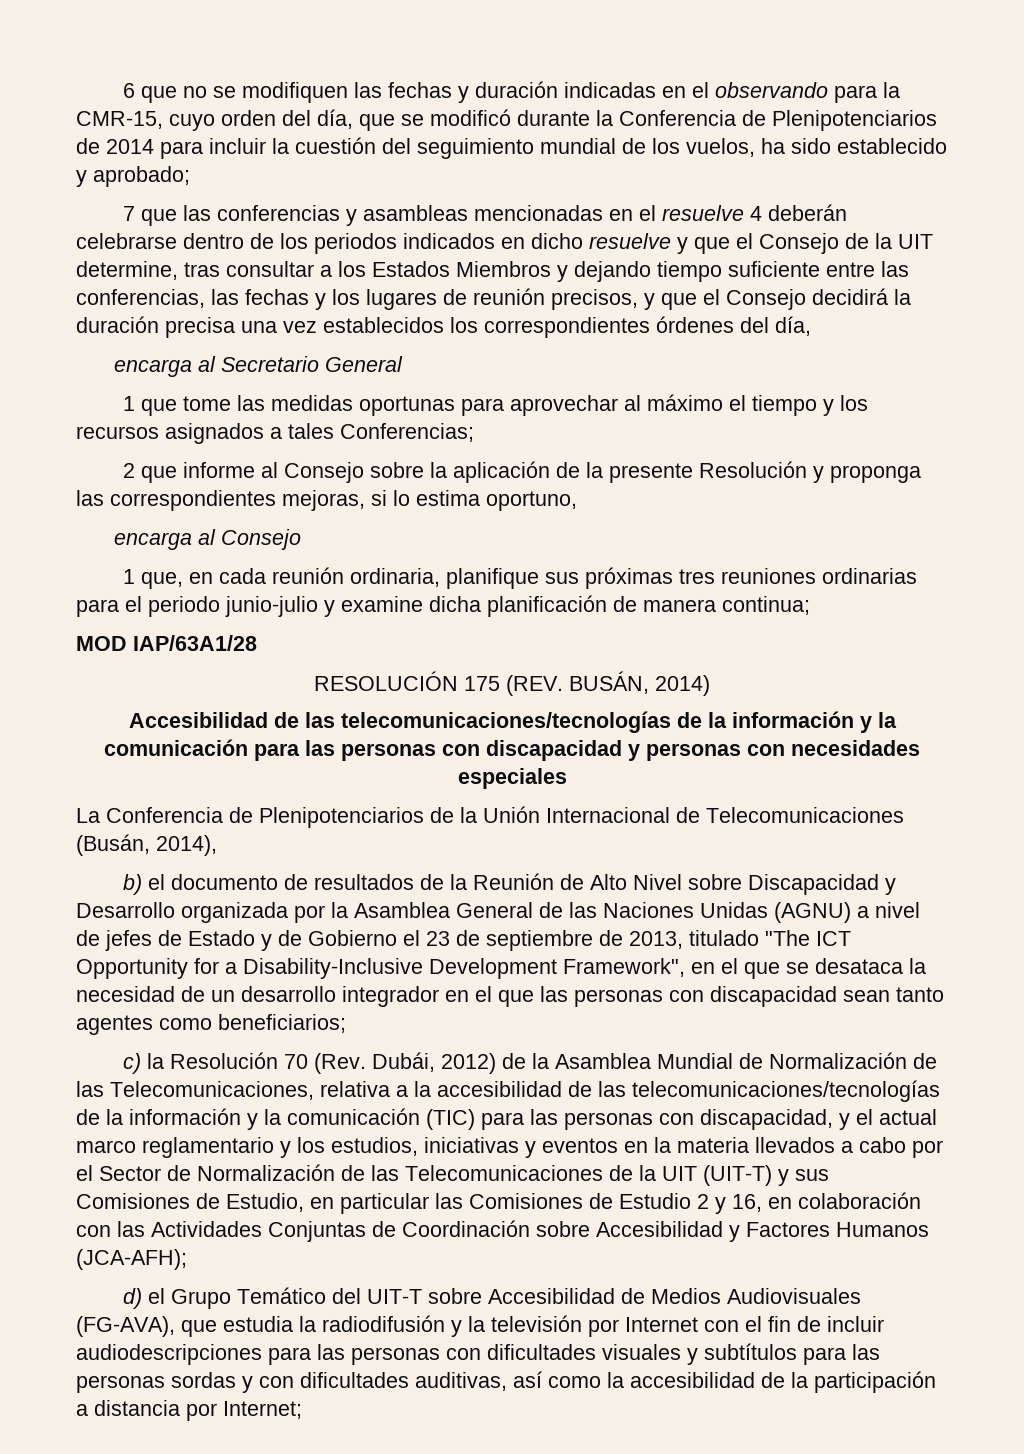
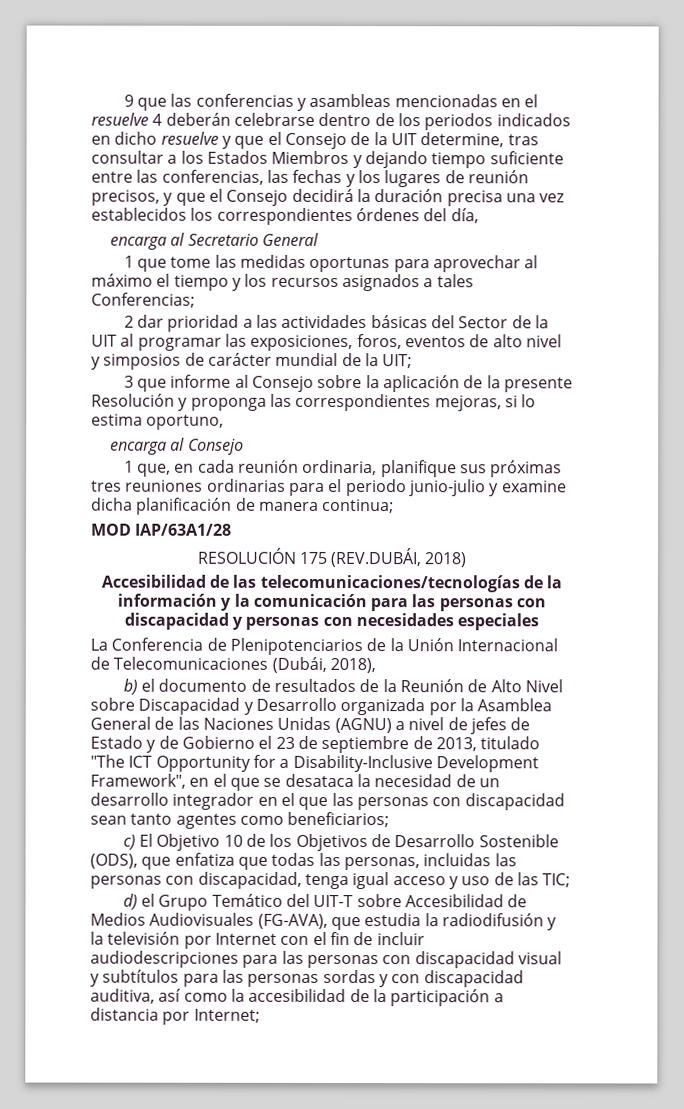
- 6 que no se modifiquen las fechas y duración indicadas en el observando para la CMR-15, cuyo orden del día, que se modificó durante la Conferencia de Plenipotenciarios de 2014 para incluir la cuestión del seguimiento mundial de los vuelos, ha sido establecido y aprobado;
- 7 que las conferencias y asambleas mencionadas en el resuelve 4 deberán celebrarse dentro de los periodos indicados en dicho resuelve y que el Consejo de la UIT determine, tras consultar a los Estados Miembros y dejando tiempo suficiente entre las conferencias, las fechas y los lugares de reunión precisos, y que el Consejo decidirá la duración precisa una vez establecidos los correspondientes órdenes del día,
+ 9 que las conferencias y asambleas mencionadas en el resuelve 4 deberán celebrarse dentro de los periodos indicados en dicho resuelve y que el Consejo de la UIT determine, tras consultar a los Estados Miembros y dejando tiempo suficiente entre las conferencias, las fechas y los lugares de reunión precisos, y que el Consejo decidirá la duración precisa una vez establecidos los correspondientes órdenes del día,
- 2 que informe al Consejo sobre la aplicación de la presente Resolución y proponga las correspondientes mejoras, si lo estima oportuno,
+ 2 dar prioridad a las actividades básicas del Sector de la UIT al programar las exposiciones, foros, eventos de alto nivel y simposios de carácter mundial de la UIT;
+ 3 que informe al Consejo sobre la aplicación de la presente Resolución y proponga las correspondientes mejoras, si lo estima oportuno,
- RESOLUCIÓN 175 (REV. BUSÁN, 2014)
+ RESOLUCIÓN 175 (REV.DUBÁI, 2018)
- La Conferencia de Plenipotenciarios de la Unión Internacional de Telecomunicaciones (Busán, 2014),
+ La Conferencia de Plenipotenciarios de la Unión Internacional de Telecomunicaciones (Dubái, 2018),
- c) la Resolución 70 (Rev. Dubái, 2012) de la Asamblea Mundial de Normalización de las Telecomunicaciones, relativa a la accesibilidad de las telecomunicaciones/tecnologías de la información y la comunicación (TIC) para las personas con discapacidad, y el actual marco reglamentario y los estudios, iniciativas y eventos en la materia llevados a cabo por el Sector de Normalización de las Telecomunicaciones de la UIT (UIT-T) y sus Comisiones de Estudio, en particular las Comisiones de Estudio 2 y 16, en colaboración con las Actividades Conjuntas de Coordinación sobre Accesibilidad y Factores Humanos (JCA-AFH);
+ c) El Objetivo 10 de los Objetivos de Desarrollo Sostenible (ODS), que enfatiza que todas las personas, incluidas las personas con discapacidad, tenga igual acceso y uso de las TIC;
- d) el Grupo Temático del UIT-T sobre Accesibilidad de Medios Audiovisuales (FG-AVA), que estudia la radiodifusión y la televisión por Internet con el fin de incluir audiodescripciones para las personas con dificultades visuales y subtítulos para las personas sordas y con dificultades auditivas, así como la accesibilidad de la participación a distancia por Internet;
+ d) el Grupo Temático del UIT-T sobre Accesibilidad de Medios Audiovisuales (FG-AVA), que estudia la radiodifusión y la televisión por Internet con el fin de incluir audiodescripciones para las personas con discapacidad visual y subtítulos para las personas sordas y con discapacidad auditiva, así como la accesibilidad de la participación a distancia por Internet;

